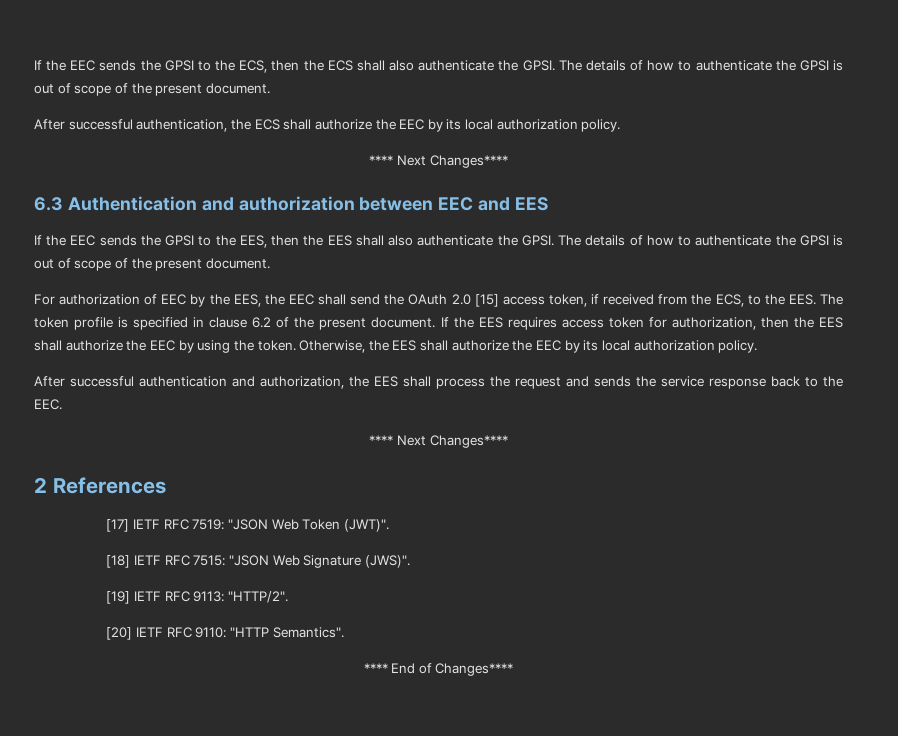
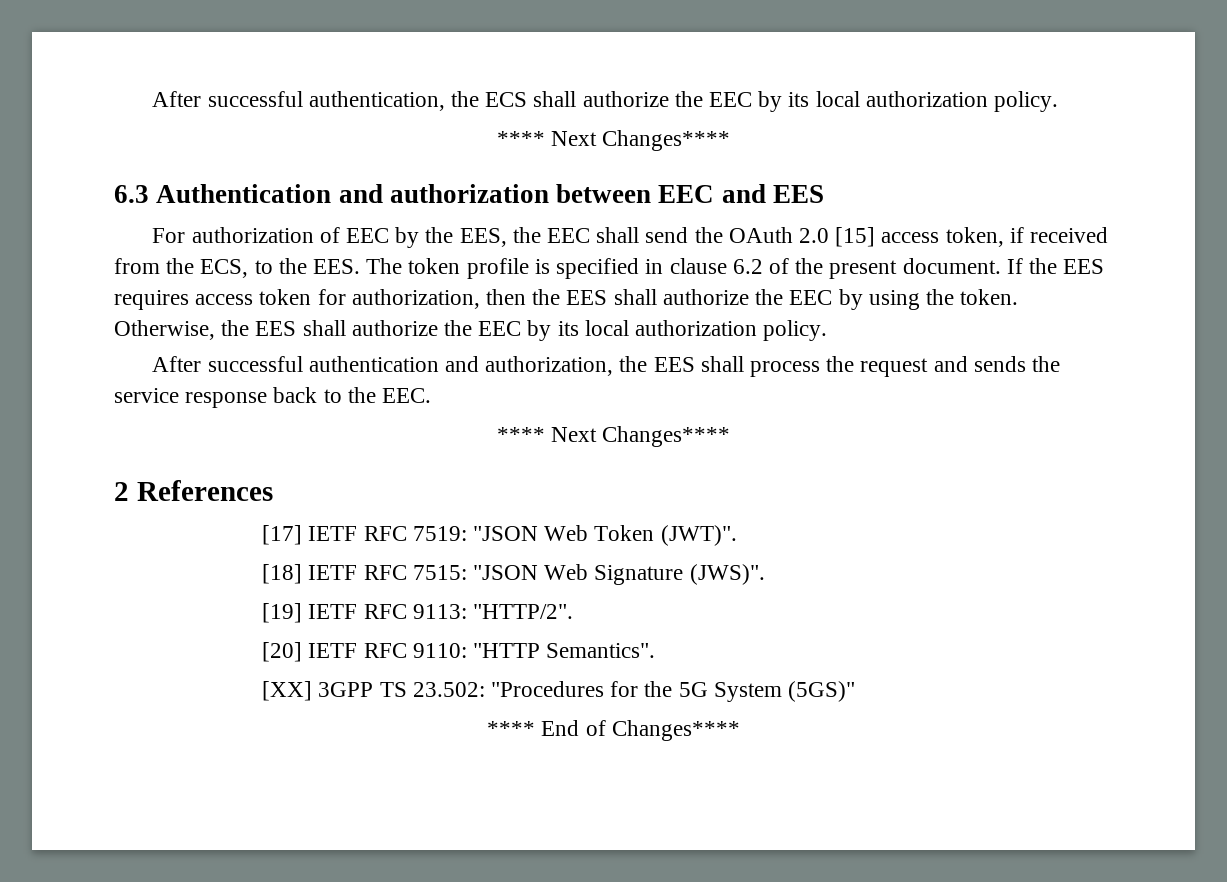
- If the EEC sends the GPSI to the ECS, then the ECS shall also authenticate the GPSI. The details of how to authenticate the GPSI is out of scope of the present document.
- If the EEC sends the GPSI to the EES, then the EES shall also authenticate the GPSI. The details of how to authenticate the GPSI is out of scope of the present document.
+ [XX] 3GPP TS 23.502: "Procedures for the 5G System (5GS)"

